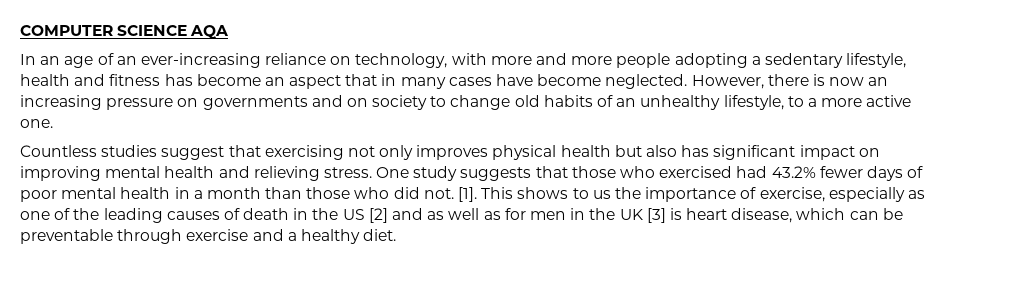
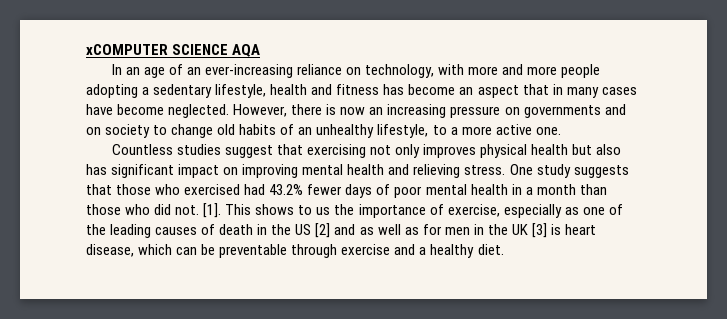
- COMPUTER SCIENCE AQA
+ xCOMPUTER SCIENCE AQA

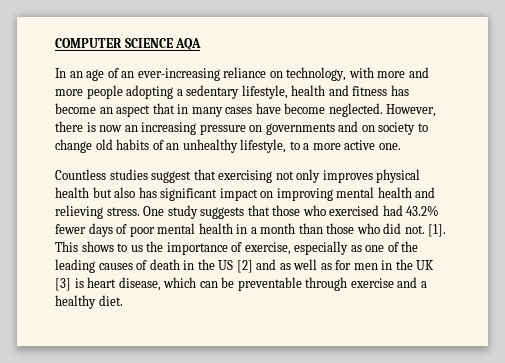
- xCOMPUTER SCIENCE AQA
+ COMPUTER SCIENCE AQA

